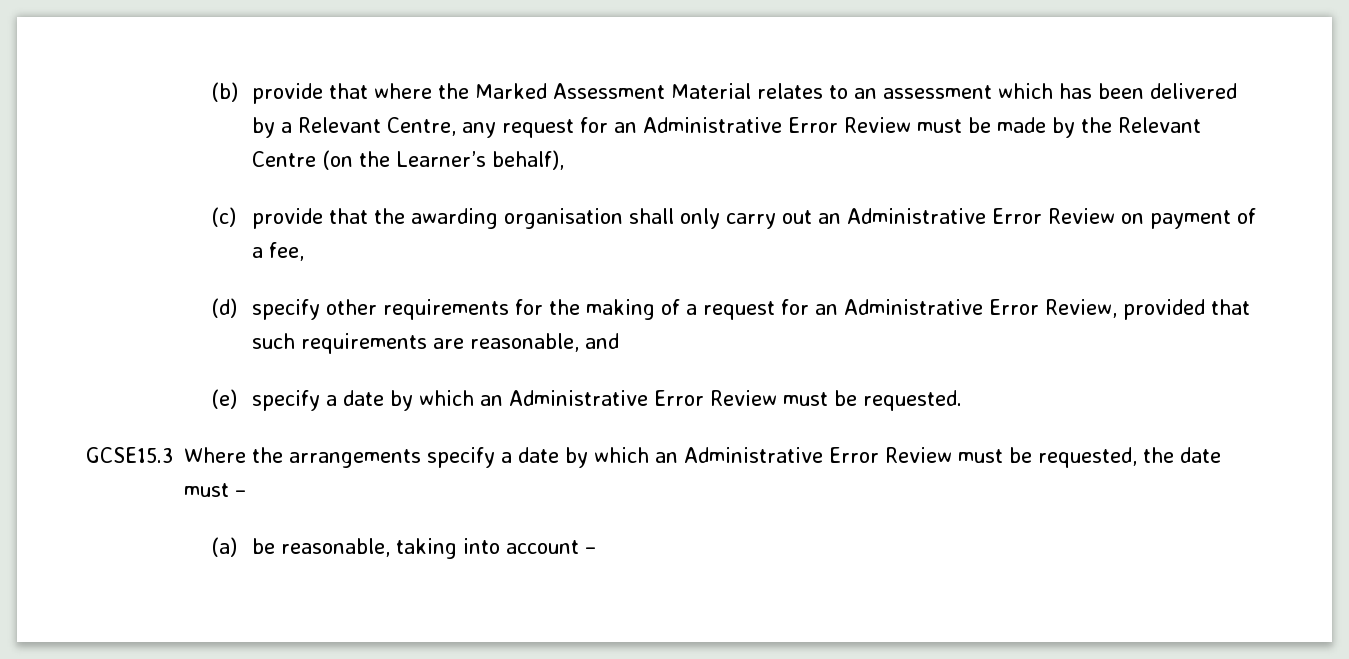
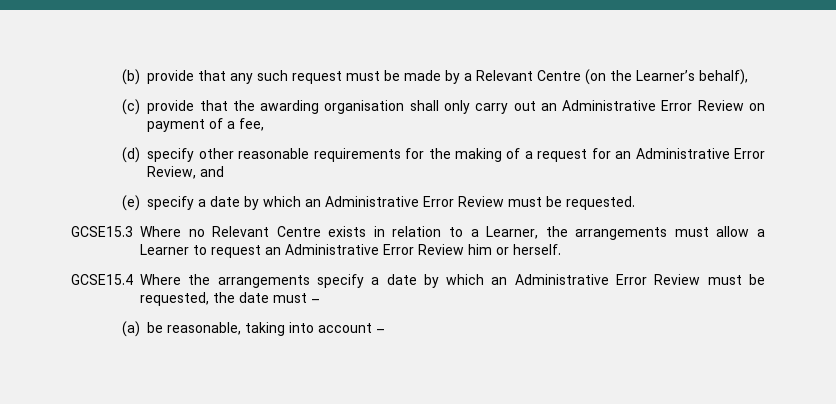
- (b) provide that where the Marked Assessment Material relates to an assessment which has been delivered by a Relevant Centre, any request for an Administrative Error Review must be made by the Relevant Centre (on the Learner’s behalf),
+ (b) provide that any such request must be made by a Relevant Centre (on the Learner’s behalf),
- (d) specify other requirements for the making of a request for an Administrative Error Review, provided that such requirements are reasonable, and
+ (d) specify other reasonable requirements for the making of a request for an Administrative Error Review, and
- GCSE15.3 Where the arrangements specify a date by which an Administrative Error Review must be requested, the date must –
+ GCSE15.3 Where no Relevant Centre exists in relation to a Learner, the arrangements must allow a Learner to request an Administrative Error Review him or herself.
+ GCSE15.4 Where the arrangements specify a date by which an Administrative Error Review must be requested, the date must –

